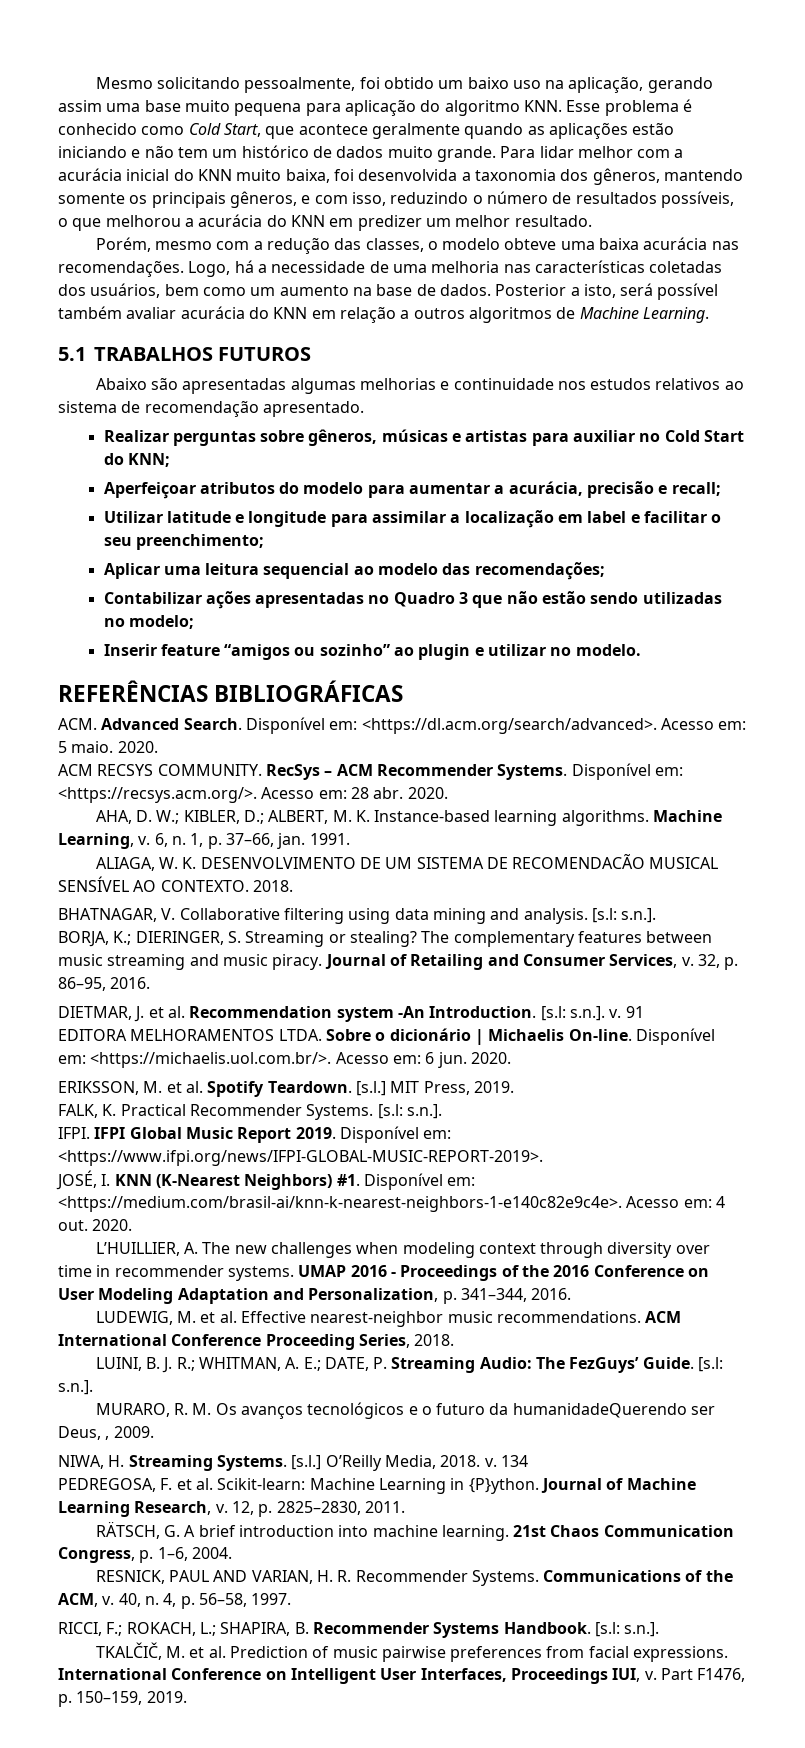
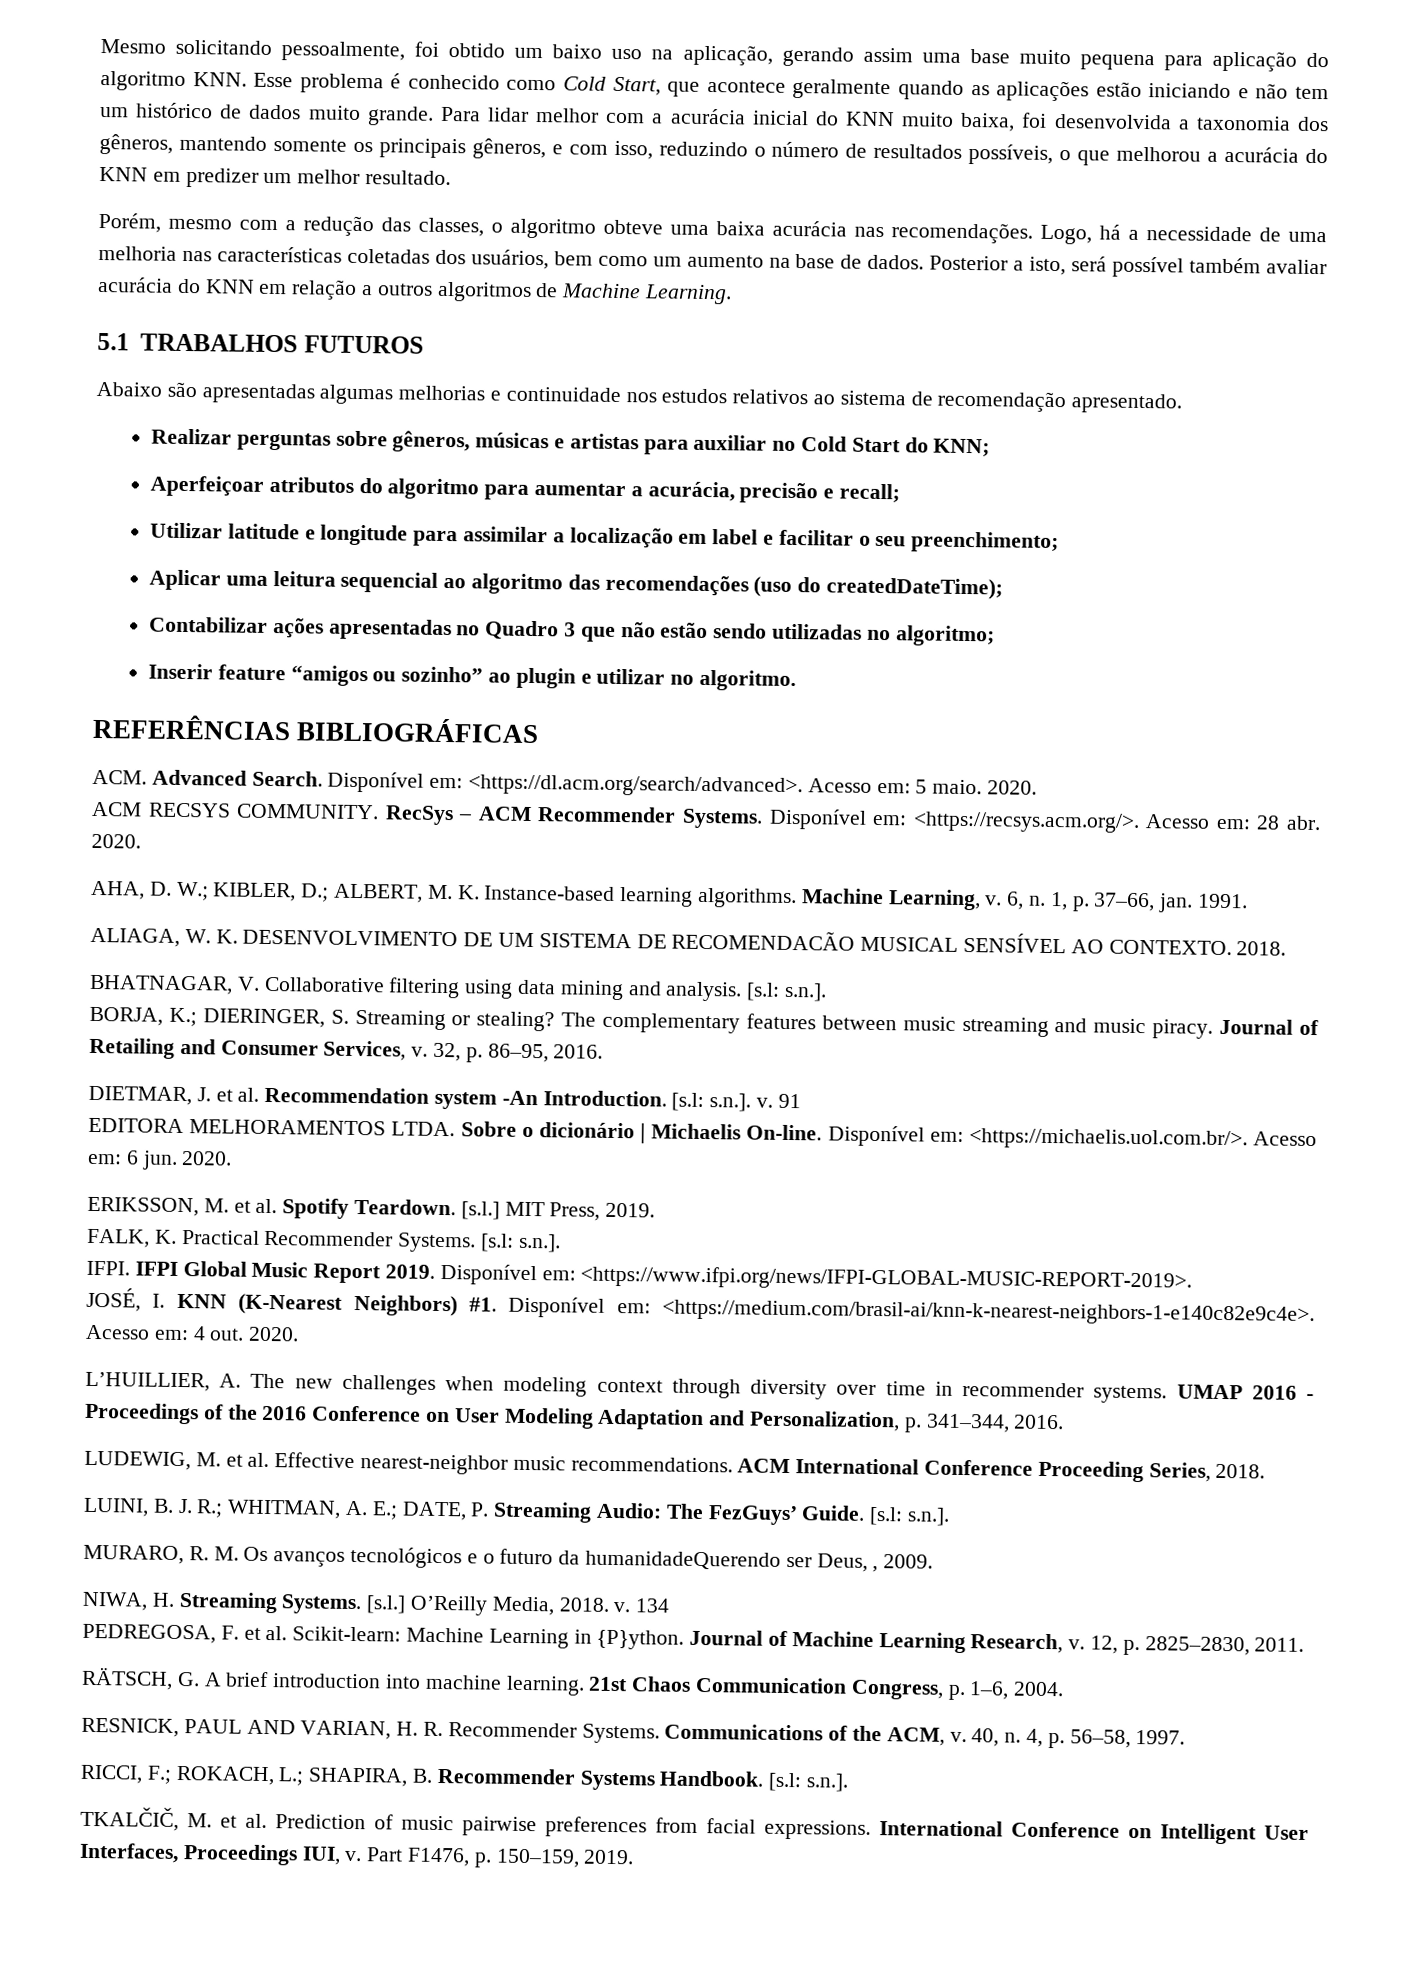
- Porém, mesmo com a redução das classes, o modelo obteve uma baixa acurácia nas recomendações.
+ Porém, mesmo com a redução das classes, o algoritmo obteve uma baixa acurácia nas recomendações.
- Aperfeiçoar atributos do modelo para aumentar a acurácia, precisão e recall;
+ Aperfeiçoar atributos do algoritmo para aumentar a acurácia, precisão e recall;
- Aplicar uma leitura sequencial ao modelo das recomendações;
+ Aplicar uma leitura sequencial ao algoritmo das recomendações (uso do createdDateTime);
- Contabilizar ações apresentadas no Quadro 3 que não estão sendo utilizadas no modelo;
+ Contabilizar ações apresentadas no Quadro 3 que não estão sendo utilizadas no algoritmo;
- Inserir feature “amigos ou sozinho” ao plugin e utilizar no modelo.
+ Inserir feature “amigos ou sozinho” ao plugin e utilizar no algoritmo.

